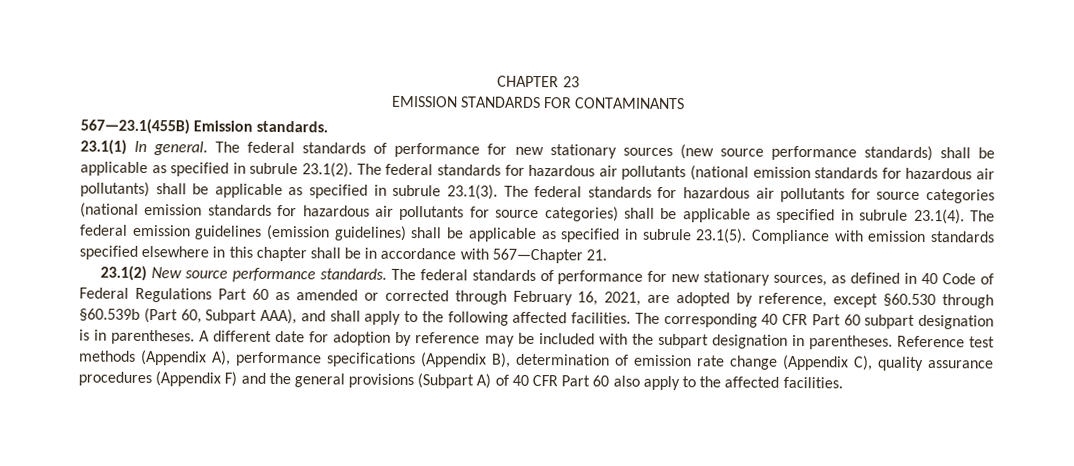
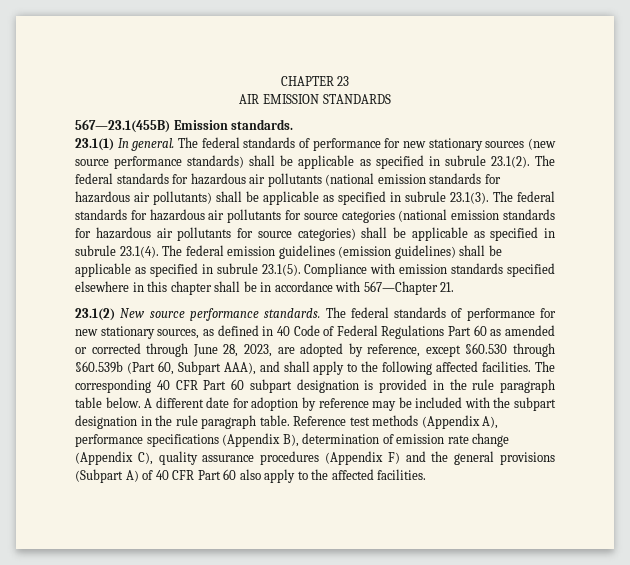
- EMISSION STANDARDS FOR CONTAMINANTS
+ AIR EMISSION STANDARDS
- The federal standards of performance for new stationary sources, as defined in 40 Code of Federal Regulations Part 60 as amended or corrected through February 16, 2021, are adopted by reference, except §60.530 through §60.539b (Part 60, Subpart AAA), and shall apply to the following affected facilities.
+ The federal standards of performance for new stationary sources, as defined in 40 Code of Federal Regulations Part 60 as amended or corrected through June 28, 2023, are adopted by reference, except §60.530 through §60.539b (Part 60, Subpart AAA), and shall apply to the following affected facilities.
- The corresponding 40 CFR Part 60 subpart designation is in parentheses.
+ The corresponding 40 CFR Part 60 subpart designation is provided in the rule paragraph table below.
- A different date for adoption by reference may be included with the subpart designation in parentheses.
+ A different date for adoption by reference may be included with the subpart designation in the rule paragraph table.

